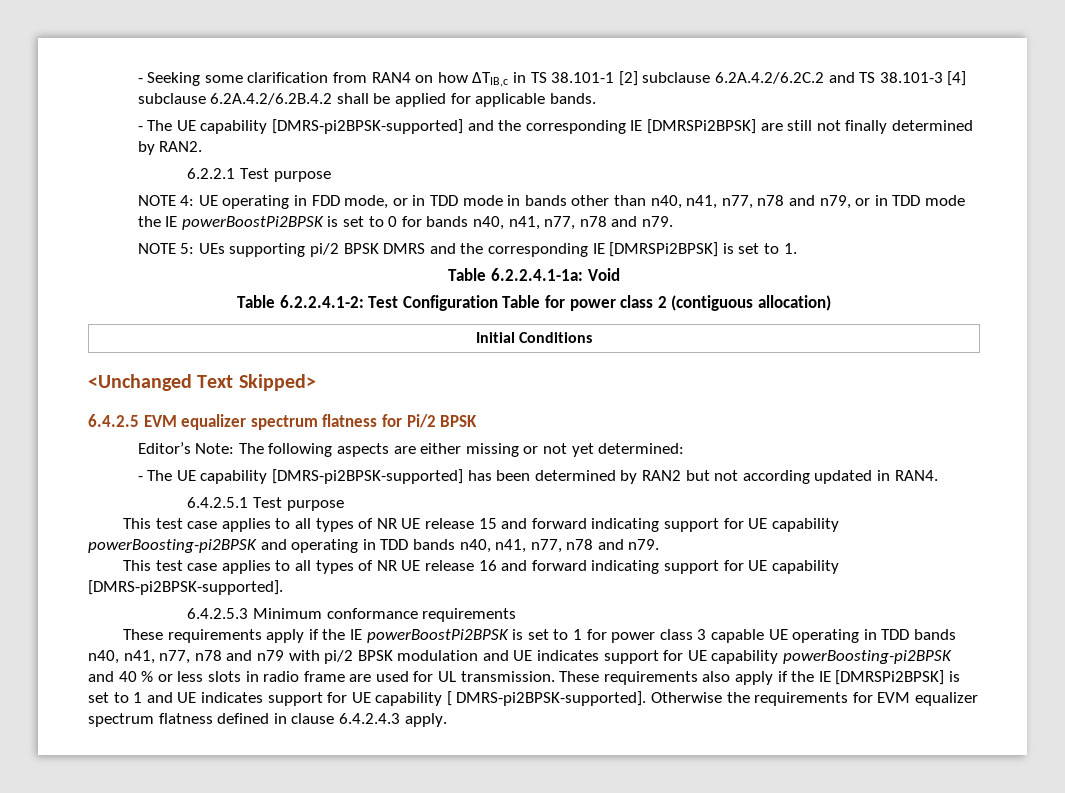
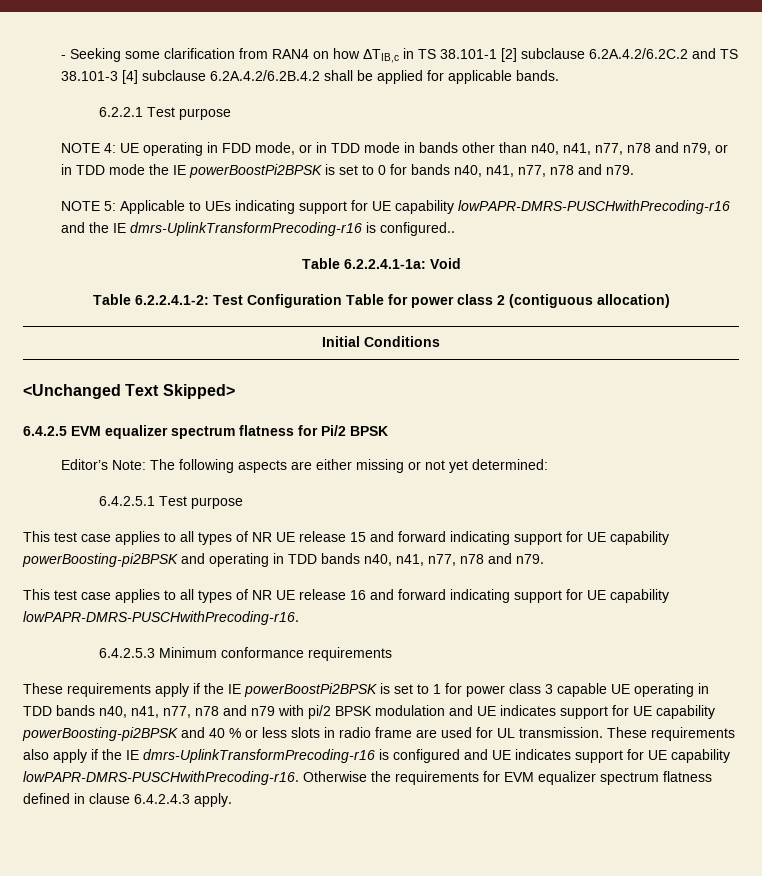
- - The UE capability [DMRS-pi2BPSK-supported] and the corresponding IE [DMRSPi2BPSK] are still not finally determined by RAN2.
- NOTE 5: UEs supporting pi/2 BPSK DMRS and the corresponding IE [DMRSPi2BPSK] is set to 1.
+ NOTE 5: Applicable to UEs indicating support for UE capability lowPAPR-DMRS-PUSCHwithPrecoding-r16 and the IE dmrs-UplinkTransformPrecoding-r16 is configured..
- - The UE capability [DMRS-pi2BPSK-supported] has been determined by RAN2 but not according updated in RAN4.
- This test case applies to all types of NR UE release 16 and forward indicating support for UE capability [DMRS-pi2BPSK-supported].
+ This test case applies to all types of NR UE release 16 and forward indicating support for UE capability lowPAPR-DMRS-PUSCHwithPrecoding-r16.
- These requirements also apply if the IE [DMRSPi2BPSK] is set to 1 and UE indicates support for UE capability [ DMRS-pi2BPSK-supported].
+ These requirements also apply if the IE dmrs-UplinkTransformPrecoding-r16 is configured and UE indicates support for UE capability lowPAPR-DMRS-PUSCHwithPrecoding-r16.

